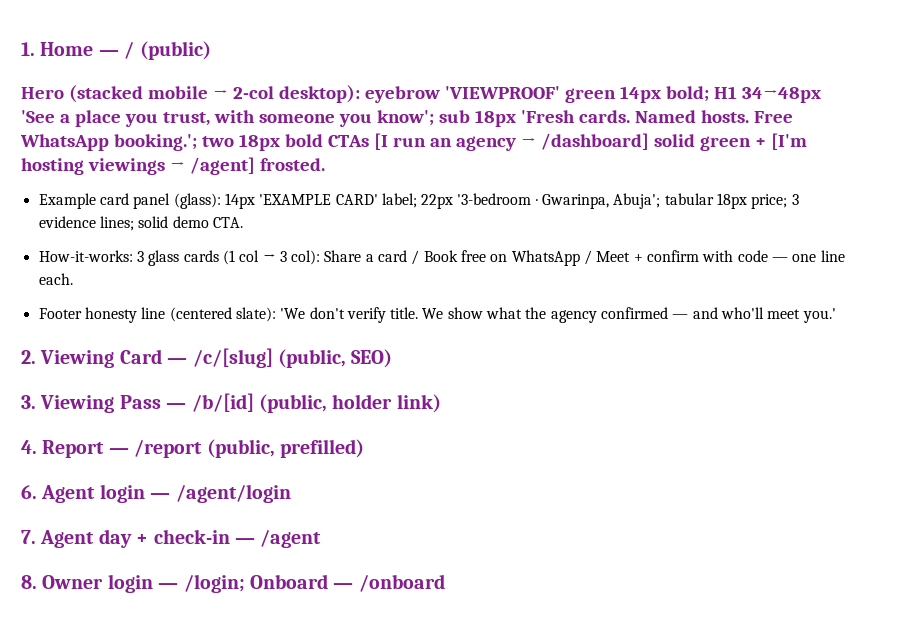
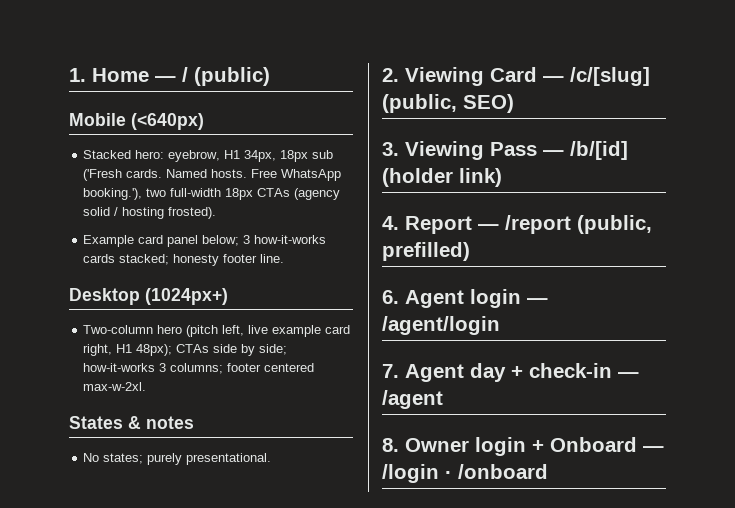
- Hero (stacked mobile → 2-col desktop): eyebrow 'VIEWPROOF' green 14px bold; H1 34→48px 'See a place you trust, with someone you know'; sub 18px 'Fresh cards.
+ Mobile (<640px)
+ Stacked hero: eyebrow, H1 34px, 18px sub ('Fresh cards.
- Free WhatsApp booking.'; two 18px bold CTAs [I run an agency → /dashboard] solid green + [I'm hosting viewings → /agent] frosted.
- Example card panel (glass): 14px 'EXAMPLE CARD' label; 22px '3-bedroom · Gwarinpa, Abuja'; tabular 18px price; 3 evidence lines; solid demo CTA.
- How-it-works: 3 glass cards (1 col → 3 col): Share a card / Book free on WhatsApp / Meet + confirm with code — one line each.
- Footer honesty line (centered slate): 'We don't verify title. We show what the agency confirmed — and who'll meet you.'
+ Free WhatsApp booking.'), two full-width 18px CTAs (agency solid / hosting frosted).
+ Example card panel below; 3 how-it-works cards stacked; honesty footer line.
+ Desktop (1024px+)
+ Two-column hero (pitch left, live example card right, H1 48px); CTAs side by side; how-it-works 3 columns; footer centered max-w-2xl.
+ States & notes
+ No states; purely presentational.
- 3. Viewing Pass — /b/[id] (public, holder link)
+ 3. Viewing Pass — /b/[id] (holder link)
- 8. Owner login — /login; Onboard — /onboard
+ 8. Owner login + Onboard — /login · /onboard

